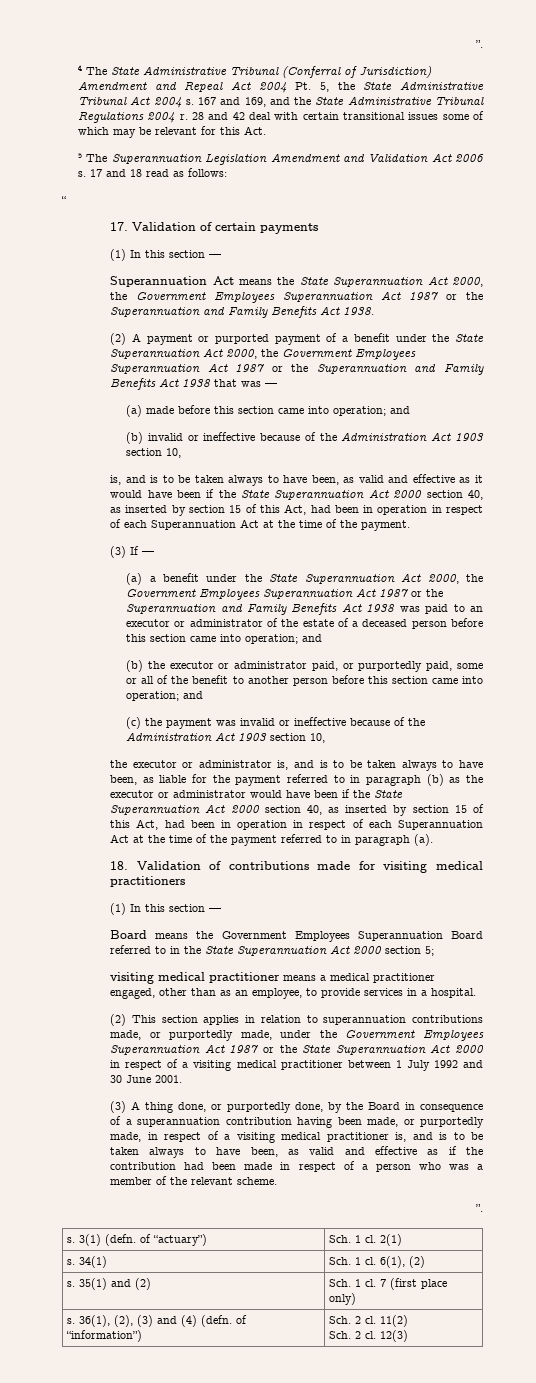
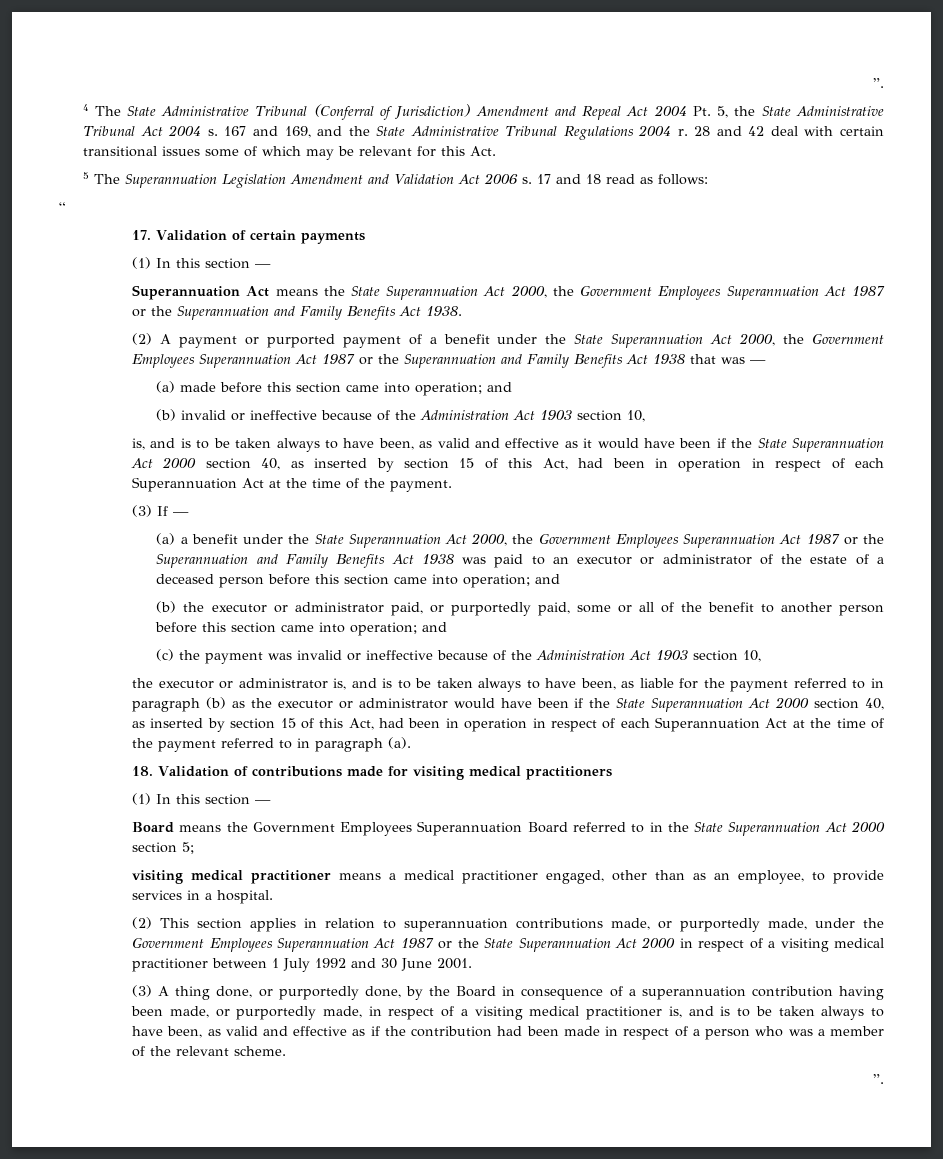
- s. 3(1) (defn. of “actuary”) | Sch. 1 cl. 2(1)
- s. 34(1) | Sch. 1 cl. 6(1), (2)
- s. 35(1) and (2) | Sch. 1 cl. 7 (first place only)
- s. 36(1), (2), (3) and (4) (defn. of “information”) | Sch. 2 cl. 11(2)
- Sch. 2 cl. 12(3)

